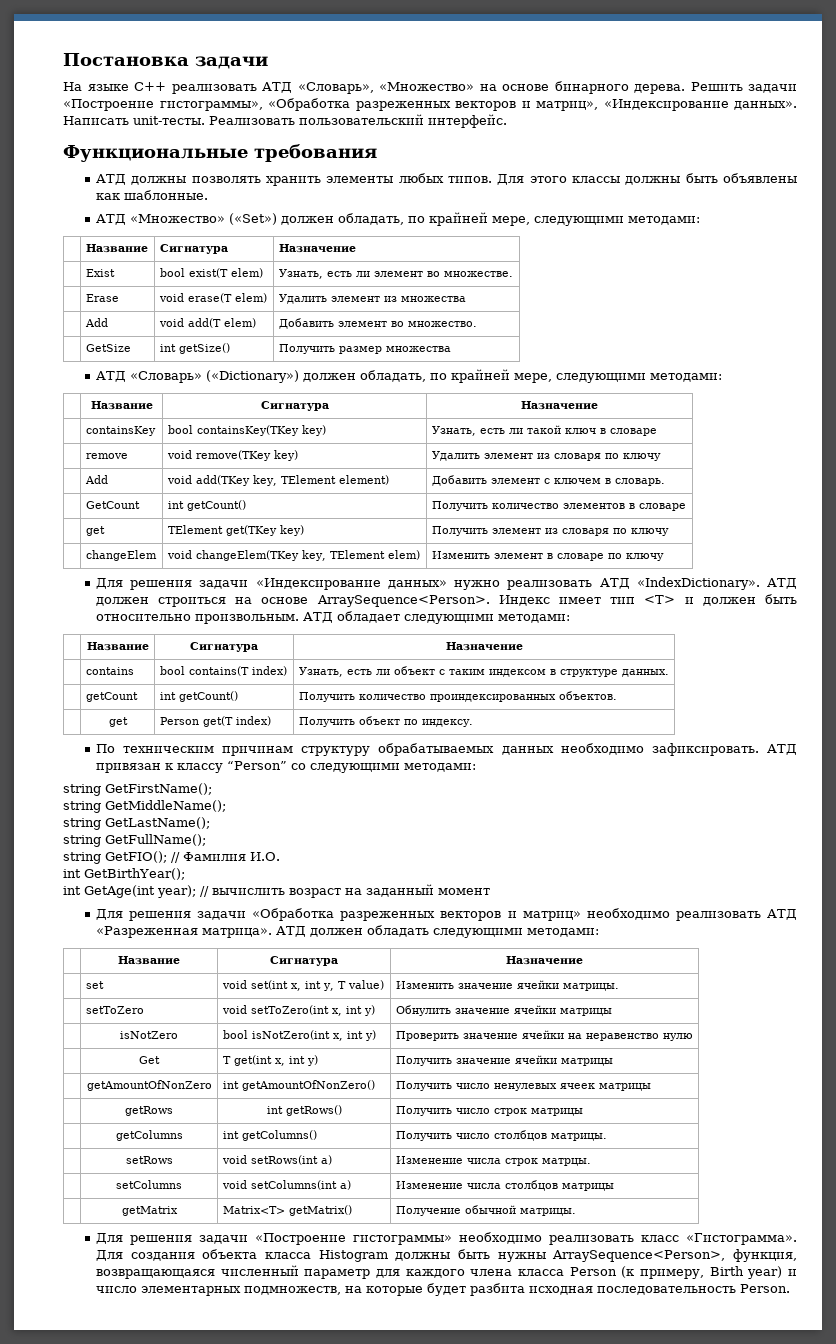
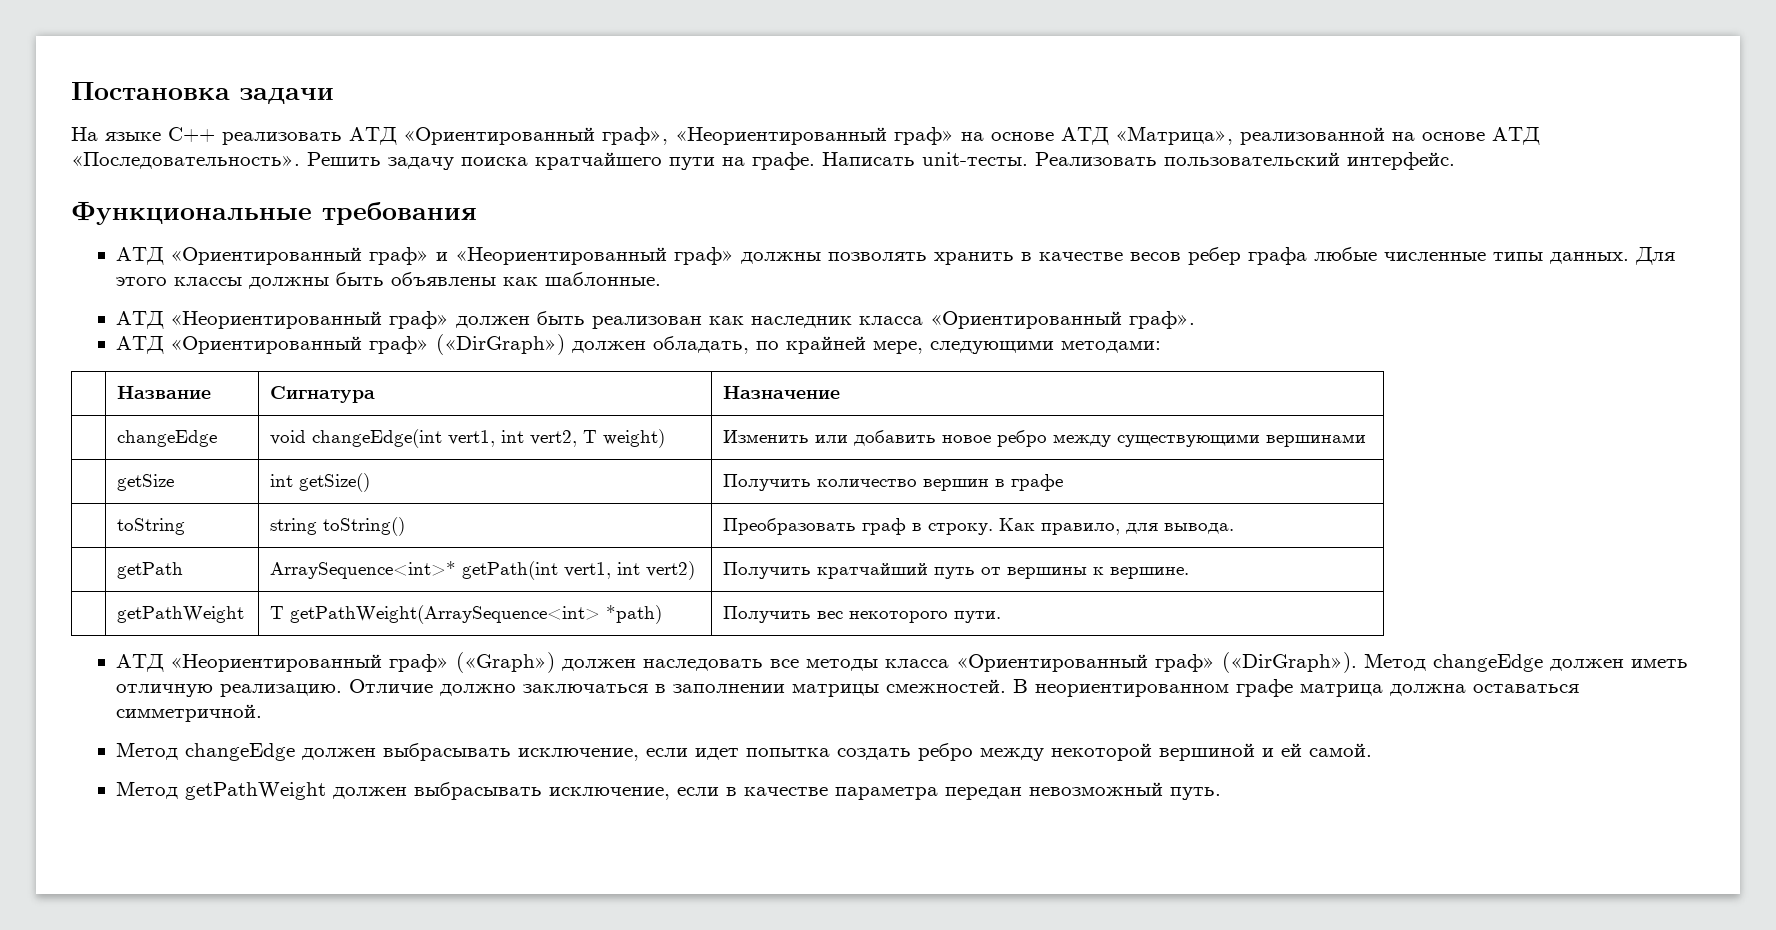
- На языке C++ реализовать АТД «Словарь», «Множество» на основе бинарного дерева. Решить задачи «Построение гистограммы», «Обработка разреженных векторов и матриц», «Индексирование данных».
+ На языке C++ реализовать АТД «Ориентированный граф», «Неориентированный граф» на основе АТД «Матрица», реализованной на основе АТД «Последовательность». Решить задачу поиска кратчайшего пути на графе.
- АТД должны позволять хранить элементы любых типов.
+ АТД «Ориентированный граф» и «Неориентированный граф» должны позволять хранить в качестве весов ребер графа любые численные типы данных.
- АТД «Множество» («Set») должен обладать, по крайней мере, следующими методами:
+ АТД «Неориентированный граф» должен быть реализован как наследник класса «Ориентированный граф».
+ АТД «Ориентированный граф» («DirGraph») должен обладать, по крайней мере, следующими методами:
- | Exist | bool exist(T elem) | Узнать, есть ли элемент во множестве.
- | Erase | void erase(T elem) | Удалить элемент из множества
- | Add | void add(T elem) | Добавить элемент во множество.
- | GetSize | int getSize() | Получить размер множества
- АТД «Словарь» («Dictionary») должен обладать, по крайней мере, следующими методами:
- | Название | Сигнатура | Назначение
- | containsKey | bool containsKey(TKey key) | Узнать, есть ли такой ключ в словаре
- | remove | void remove(TKey key) | Удалить элемент из словаря по ключу
- | Add | void add(TKey key, TElement element) | Добавить элемент с ключем в словарь.
- | GetCount | int getCount() | Получить количество элементов в словаре
- | get | TElement get(TKey key) | Получить элемент из словаря по ключу
- | changeElem | void changeElem(TKey key, TElement elem) | Изменить элемент в словаре по ключу
- Для решения задачи «Индексирование данных» нужно реализовать АТД «IndexDictionary». АТД должен строиться на основе ArraySequence<Person>. Индекс имеет тип <T> и должен быть относительно произвольным. АТД обладает следующими методами:
- | Название | Сигнатура | Назначение
- | contains | bool contains(T index) | Узнать, есть ли объект с таким индексом в структуре данных.
- | getCount | int getCount() | Получить количество проиндексированных объектов.
- | get | Person get(T index) | Получить объект по индексу.
- По техническим причинам структуру обрабатываемых данных необходимо зафиксировать. АТД привязан к классу “Person” со следующими методами:
- string GetFirstName();
- string GetMiddleName();
- string GetLastName();
- string GetFullName();
- string GetFIO(); // Фамилия И.О.
- int GetBirthYear();
- int GetAge(int year); // вычислить возраст на заданный момент
- Для решения задачи «Обработка разреженных векторов и матриц» необходимо реализовать АТД «Разреженная матрица». АТД должен обладать следующими методами:
- | Название | Сигнатура | Назначение
- | set | void set(int x, int y, T value) | Изменить значение ячейки матрицы.
- | setToZero | void setToZero(int x, int y) | Обнулить значение ячейки матрицы
- | isNotZero | bool isNotZero(int x, int y) | Проверить значение ячейки на неравенство нулю
- | Get | T get(int x, int y) | Получить значение ячейки матрицы
- | getAmountOfNonZero | int getAmountOfNonZero() | Получить число ненулевых ячеек матрицы
- | getRows | int getRows() | Получить число строк матрицы
- | getColumns | int getColumns() | Получить число столбцов матрицы.
- | setRows | void setRows(int a) | Изменение числа строк матрцы.
- | setColumns | void setColumns(int a) | Изменение числа столбцов матрицы
- | getMatrix | Matrix<T> getMatrix() | Получение обычной матрицы.
- Для решения задачи «Построение гистограммы» необходимо реализовать класс «Гистограмма». Для создания объекта класса Histogram должны быть нужны ArraySequence<Person>, функция, возвращающаяся численный параметр для каждого члена класса Person (к примеру, Birth year) и число элементарных подмножеств, на которые будет разбита исходная последовательность Person.
+ | changeEdge | void changeEdge(int vert1, int vert2, T weight) | Изменить или добавить новое ребро между существующими вершинами
+ | getSize | int getSize() | Получить количество вершин в графе
+ | toString | string toString() | Преобразовать граф в строку. Как правило, для вывода.
+ | getPath | ArraySequence<int>* getPath(int vert1, int vert2) | Получить кратчайший путь от вершины к вершине.
+ | getPathWeight | T getPathWeight(ArraySequence<int> *path) | Получить вес некоторого пути.
+ АТД «Неориентированный граф» («Graph») должен наследовать все методы класса «Ориентированный граф» («DirGraph»). Метод changeEdge должен иметь отличную реализацию. Отличие должно заключаться в заполнении матрицы смежностей. В неориентированном графе матрица должна оставаться симметричной.
+ Метод changeEdge должен выбрасывать исключение, если идет попытка создать ребро между некоторой вершиной и ей самой.
+ Метод getPathWeight должен выбрасывать исключение, если в качестве параметра передан невозможный путь.

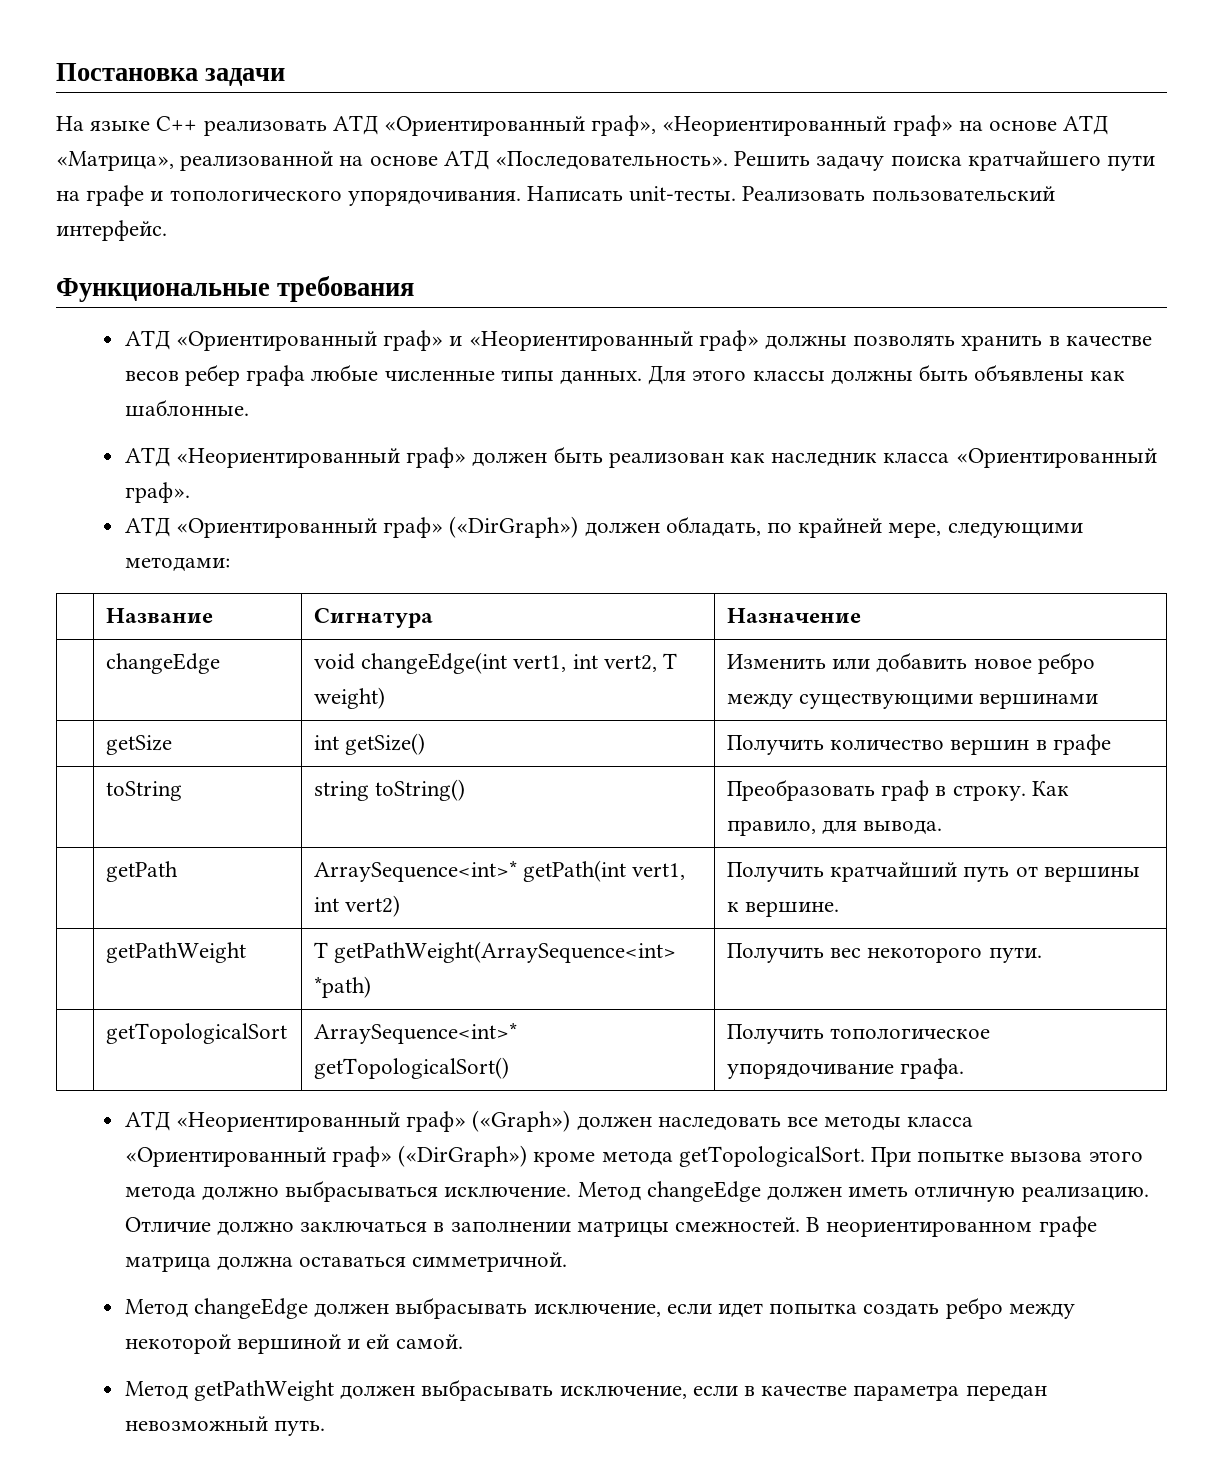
- Решить задачу поиска кратчайшего пути на графе.
+ Решить задачу поиска кратчайшего пути на графе и топологического упорядочивания.
+ | getTopologicalSort | ArraySequence<int>* getTopologicalSort() | Получить топологическое упорядочивание графа.
- АТД «Неориентированный граф» («Graph») должен наследовать все методы класса «Ориентированный граф» («DirGraph»).
+ АТД «Неориентированный граф» («Graph») должен наследовать все методы класса «Ориентированный граф» («DirGraph») кроме метода getTopologicalSort. При попытке вызова этого метода должно выбрасываться исключение.

